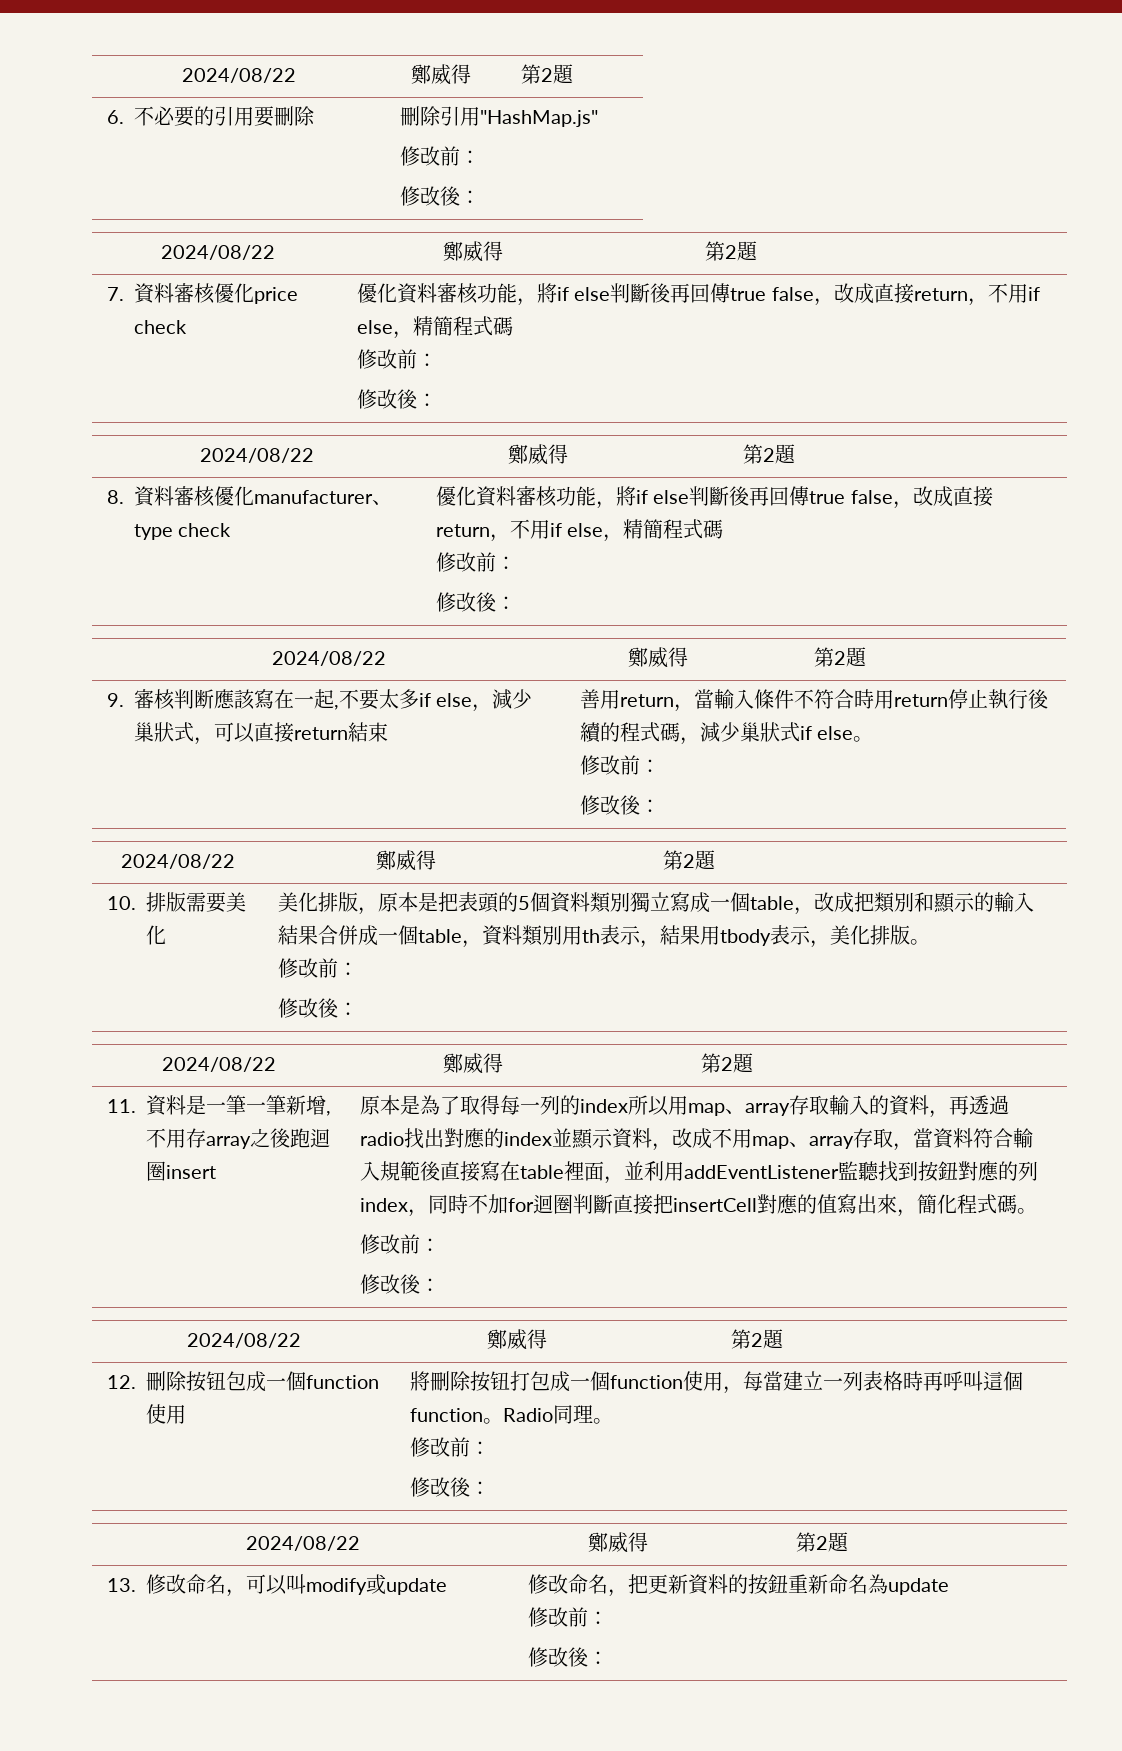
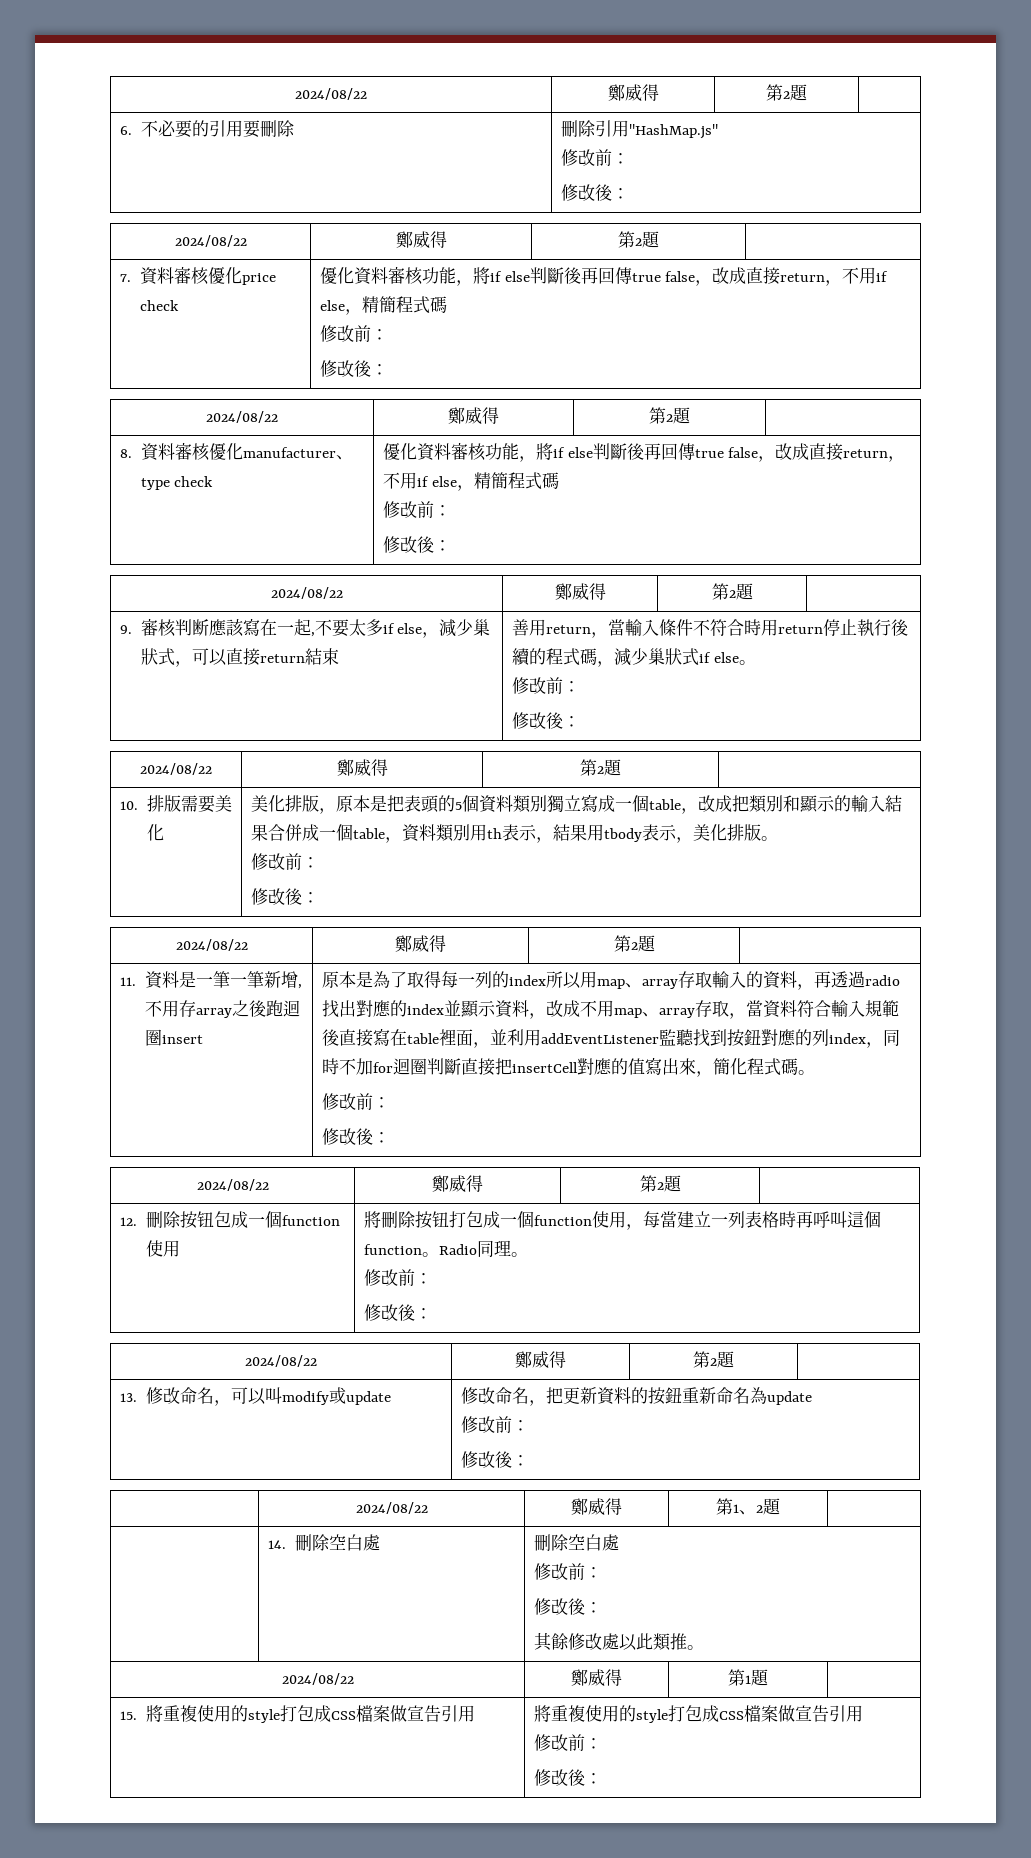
+ | 2024/08/22 | 鄭威得 | 第1、2題 |
+ | 14.刪除空白處 | 刪除空白處
+ 修改前：
+ 修改後：
+ 其餘修改處以此類推。
+ 2024/08/22 | 鄭威得 | 第1題 |
+ 15.將重複使用的style打包成CSS檔案做宣告引用 | 將重複使用的style打包成CSS檔案做宣告引用
+ 修改前：
+ 修改後：

